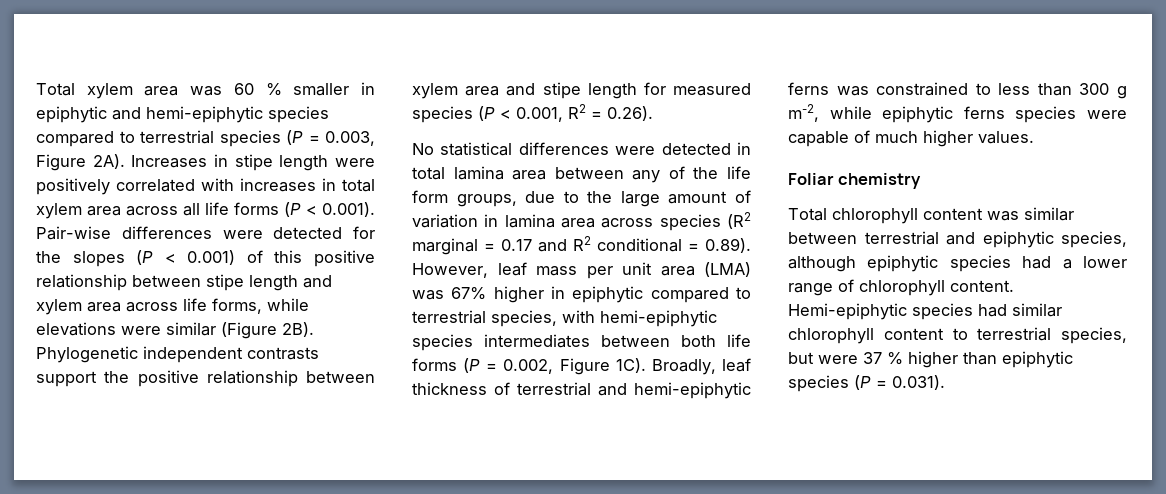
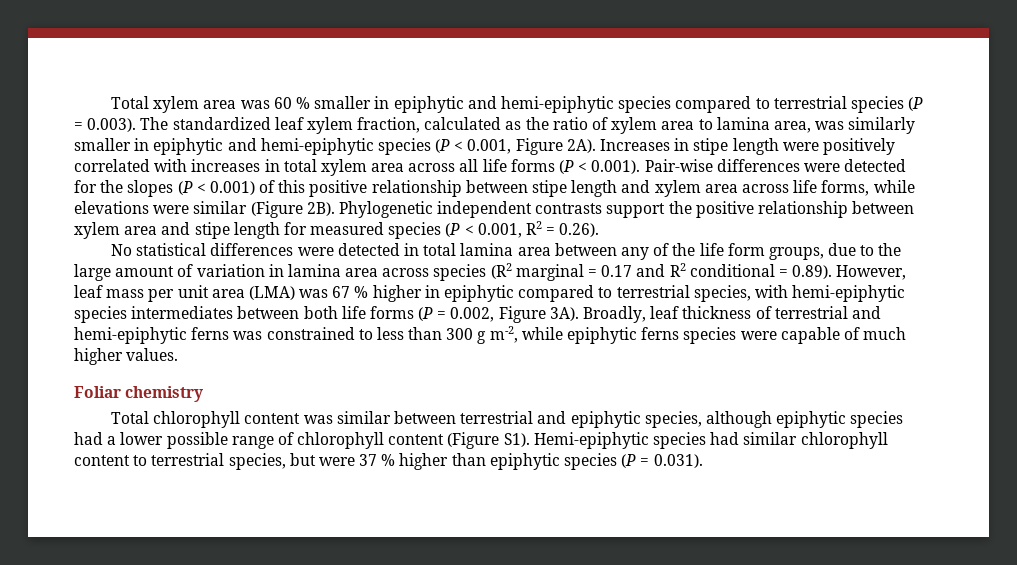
- Total xylem area was 60 % smaller in epiphytic and hemi-epiphytic species compared to terrestrial species (P = 0.003, Figure 2A).
+ Total xylem area was 60 % smaller in epiphytic and hemi-epiphytic species compared to terrestrial species (P = 0.003). The standardized leaf xylem fraction, calculated as the ratio of xylem area to lamina area, was similarly smaller in epiphytic and hemi-epiphytic species (P < 0.001, Figure 2A).
- No statistical differences were detected in total lamina area between any of the life form groups, due to the large amount of variation in lamina area across species (R2 marginal = 0.17 and R2 conditional = 0.89). However, leaf mass per unit area (LMA) was 67% higher in epiphytic compared to terrestrial species, with hemi-epiphytic species intermediates between both life forms (P = 0.002, Figure 1C).
+ No statistical differences were detected in total lamina area between any of the life form groups, due to the large amount of variation in lamina area across species (R2 marginal = 0.17 and R2 conditional = 0.89). However, leaf mass per unit area (LMA) was 67 % higher in epiphytic compared to terrestrial species, with hemi-epiphytic species intermediates between both life forms (P = 0.002, Figure 3A).
- Total chlorophyll content was similar between terrestrial and epiphytic species, although epiphytic species had a lower range of chlorophyll content. Hemi-epiphytic species had similar chlorophyll content to terrestrial species, but were 37 % higher than epiphytic species (P = 0.031).
+ Total chlorophyll content was similar between terrestrial and epiphytic species, although epiphytic species had a lower possible range of chlorophyll content (Figure S1). Hemi-epiphytic species had similar chlorophyll content to terrestrial species, but were 37 % higher than epiphytic species (P = 0.031).

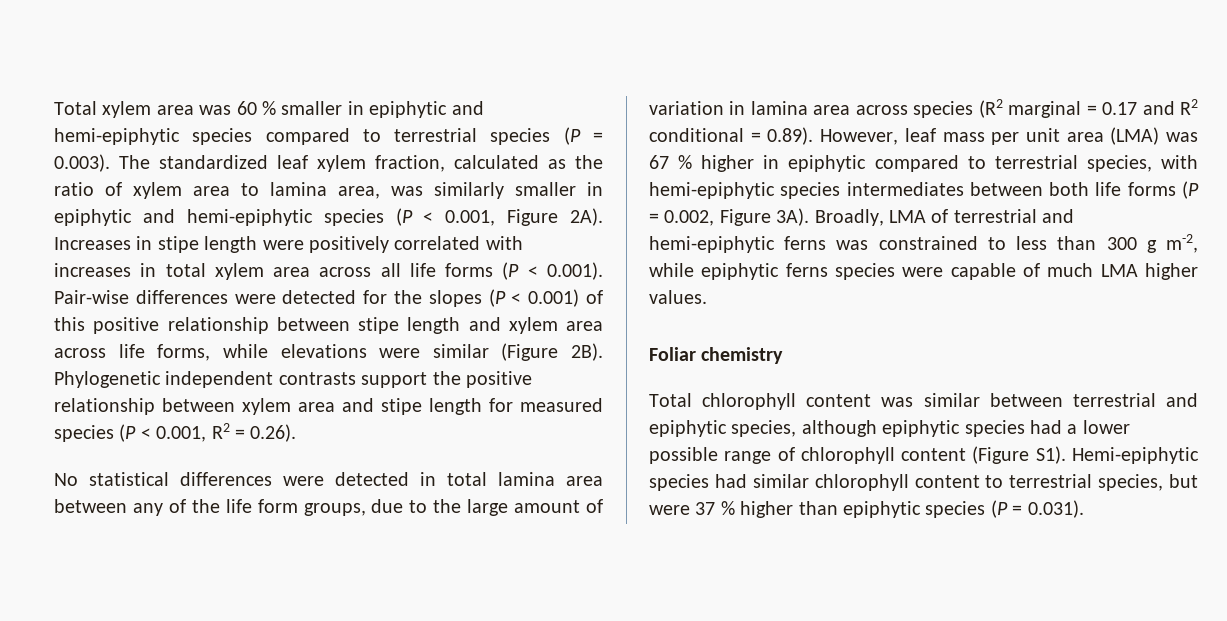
- Broadly, leaf thickness of terrestrial and hemi-epiphytic ferns was constrained to less than 300 g m-2, while epiphytic ferns species were capable of much higher values.
+ Broadly, LMA of terrestrial and hemi-epiphytic ferns was constrained to less than 300 g m-2, while epiphytic ferns species were capable of much LMA higher values.

